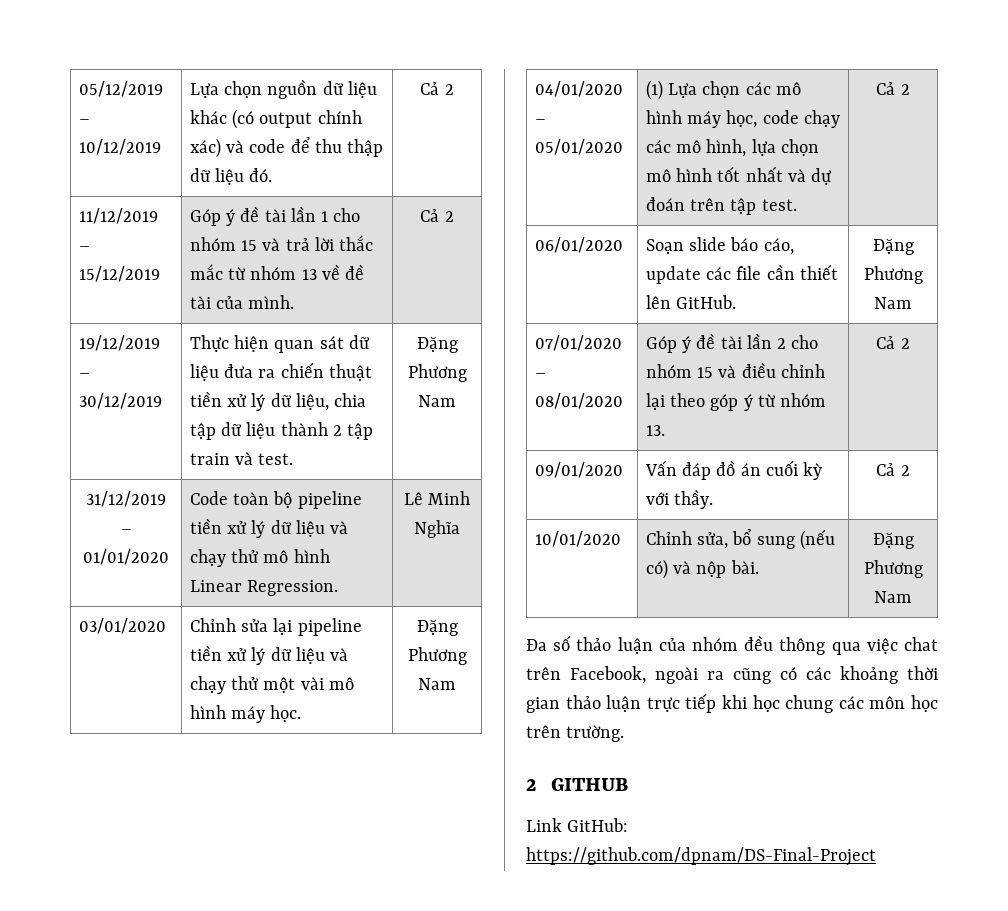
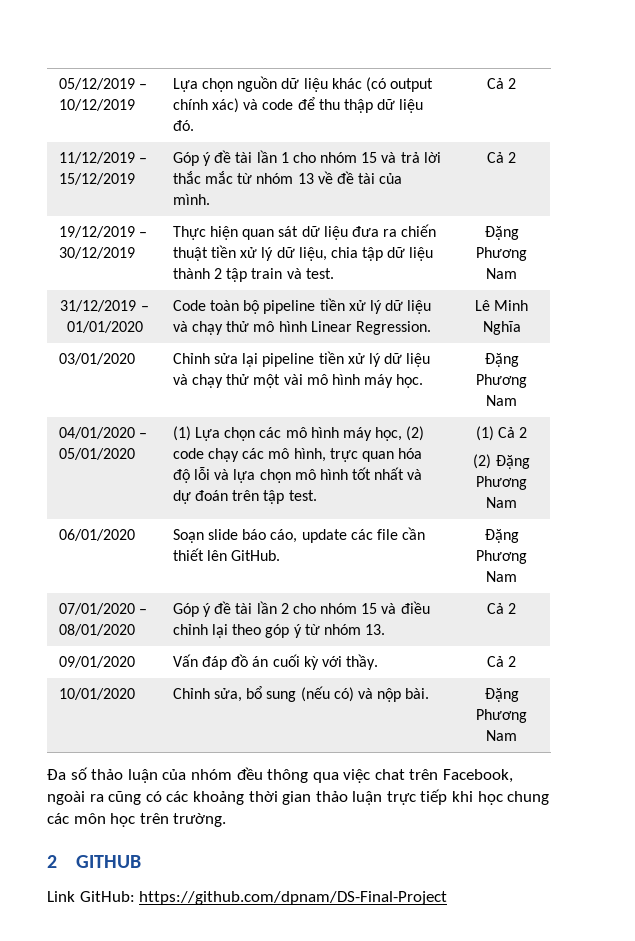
- (1) Lựa chọn các mô hình máy học, code chạy các mô hình, lựa chọn mô hình tốt nhất và dự đoán trên tập test. | Cả 2
+ (1) Lựa chọn các mô hình máy học, (2) code chạy các mô hình, trực quan hóa độ lỗi và lựa chọn mô hình tốt nhất và dự đoán trên tập test. | (1) Cả 2
+ (2) Đặng Phương Nam

